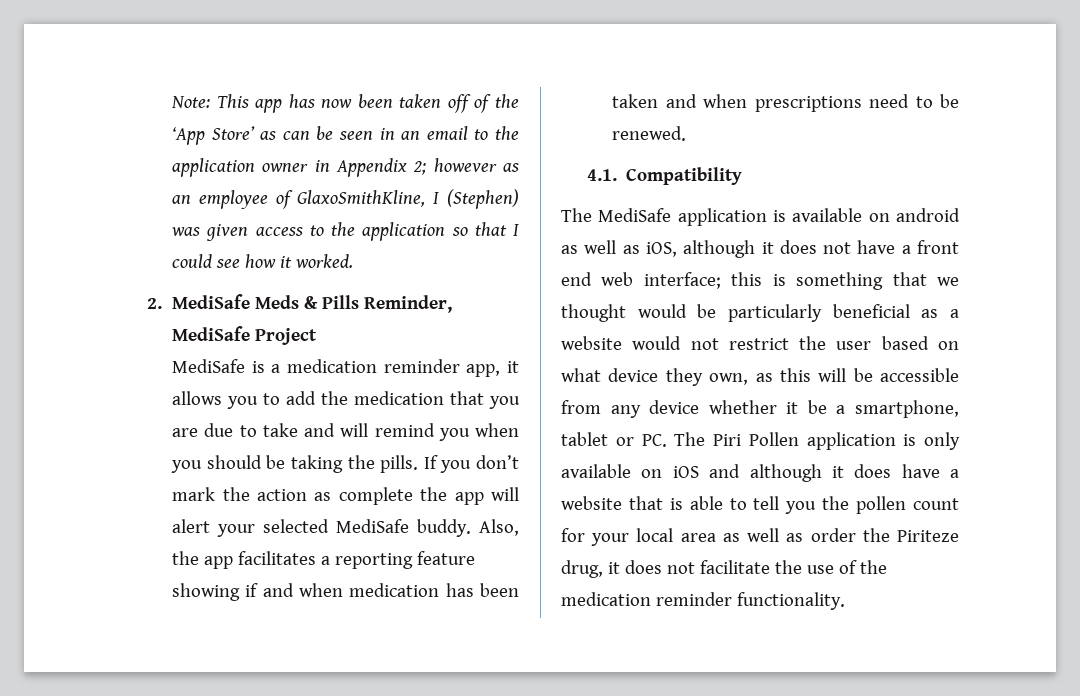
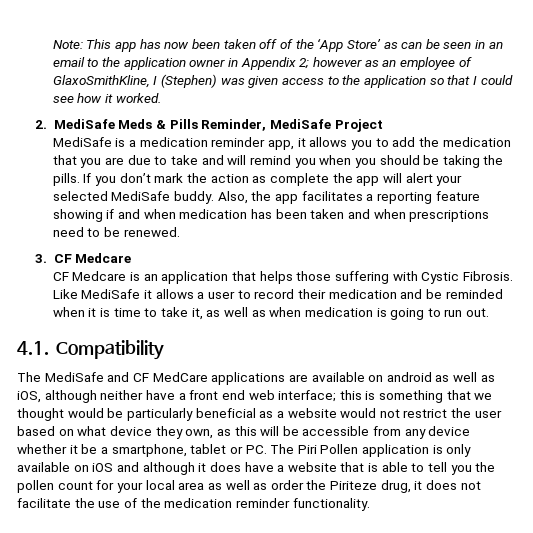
+ 3. CF Medcare
+ CF Medcare is an application that helps those suffering with Cystic Fibrosis. Like MediSafe it allows a user to record their medication and be reminded when it is time to take it, as well as when medication is going to run out.
  4.1. Compatibility
- The MediSafe application is available on android as well as iOS, although it does not have a front end web interface;
+ The MediSafe and CF MedCare applications are available on android as well as iOS, although neither have a front end web interface;

